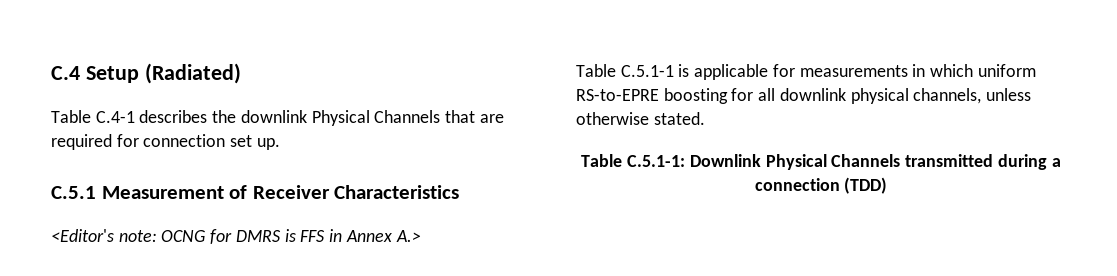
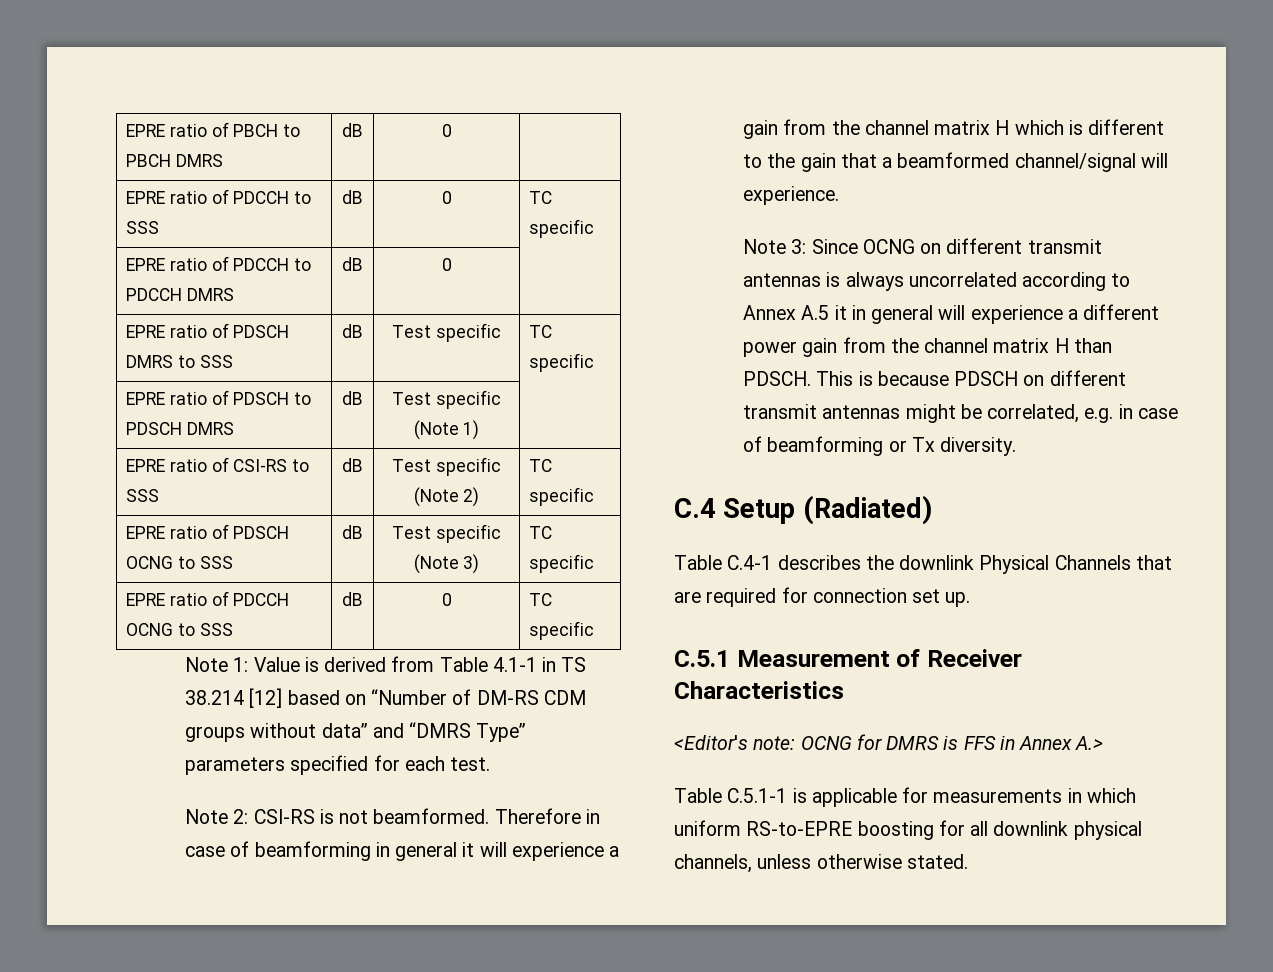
+ EPRE ratio of PBCH to PBCH DMRS | dB | 0 |
+ EPRE ratio of PDCCH to SSS | dB | 0 | TC specific
+ EPRE ratio of PDCCH to PDCCH DMRS | dB | 0 |
+ EPRE ratio of PDSCH DMRS to SSS | dB | Test specific | TC specific
+ EPRE ratio of PDSCH to PDSCH DMRS | dB | Test specific (Note 1) |
+ EPRE ratio of CSI-RS to SSS | dB | Test specific (Note 2) | TC specific
+ EPRE ratio of PDSCH OCNG to SSS | dB | Test specific (Note 3) | TC specific
+ EPRE ratio of PDCCH OCNG to SSS | dB | 0 | TC specific
+ Note 1: Value is derived from Table 4.1-1 in TS 38.214 [12] based on “Number of DM-RS CDM groups without data” and “DMRS Type” parameters specified for each test.
+ Note 2: CSI-RS is not beamformed. Therefore in case of beamforming in general it will experience a gain from the channel matrix H which is different to the gain that a beamformed channel/signal will experience.
+ Note 3: Since OCNG on different transmit antennas is always uncorrelated according to Annex A.5 it in general will experience a different power gain from the channel matrix H than PDSCH. This is because PDSCH on different transmit antennas might be correlated, e.g. in case of beamforming or Tx diversity.
- Table C.5.1-1: Downlink Physical Channels transmitted during a connection (TDD)

